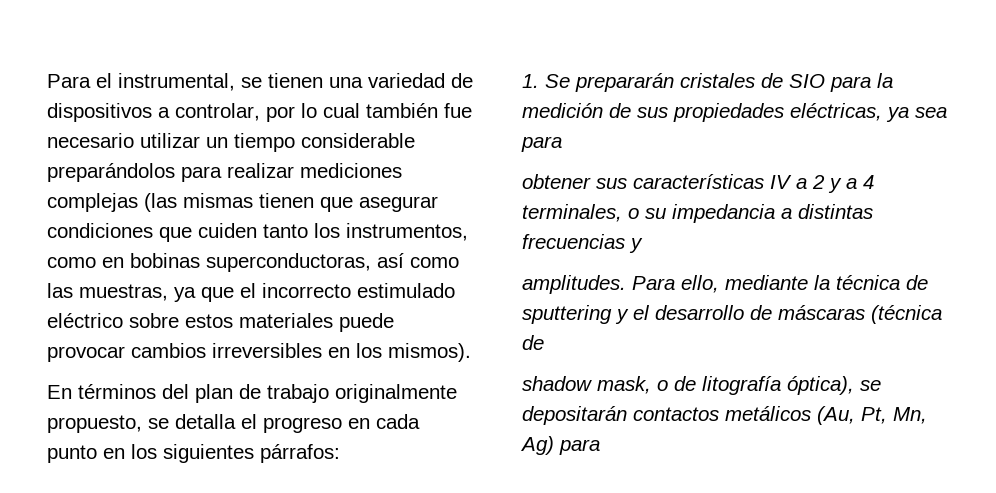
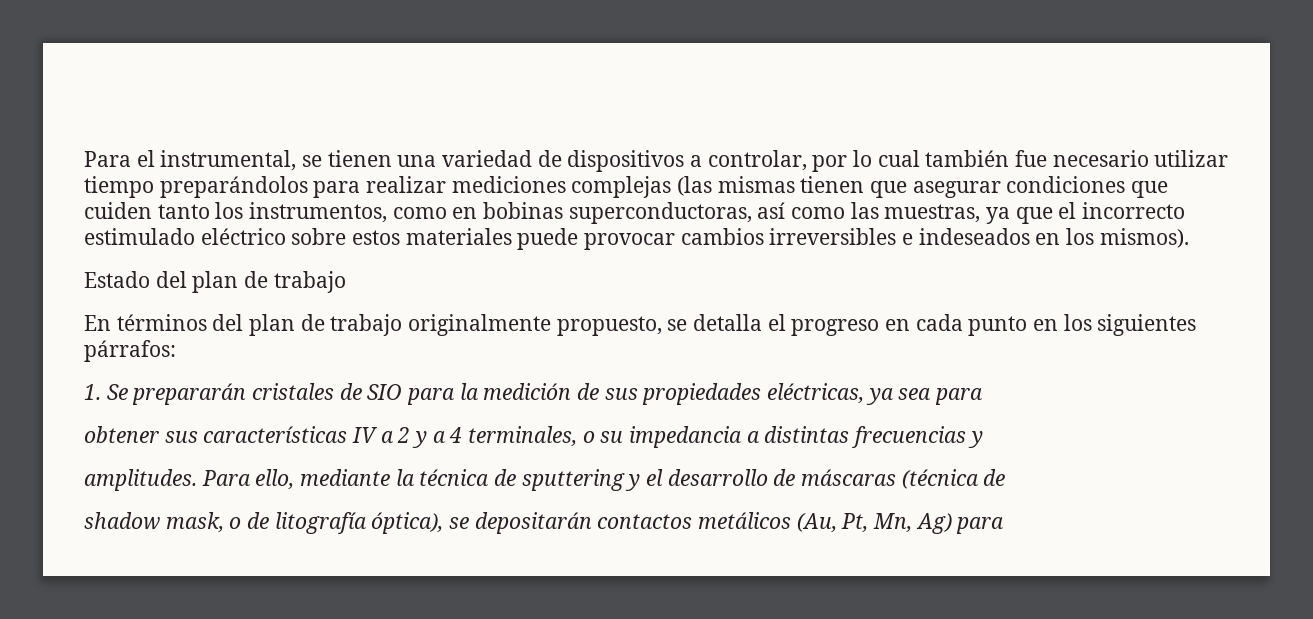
- Para el instrumental, se tienen una variedad de dispositivos a controlar, por lo cual también fue necesario utilizar un tiempo considerable preparándolos para realizar mediciones complejas (las mismas tienen que asegurar condiciones que cuiden tanto los instrumentos, como en bobinas superconductoras, así como las muestras, ya que el incorrecto estimulado eléctrico sobre estos materiales puede provocar cambios irreversibles en los mismos).
+ Para el instrumental, se tienen una variedad de dispositivos a controlar, por lo cual también fue necesario utilizar tiempo preparándolos para realizar mediciones complejas (las mismas tienen que asegurar condiciones que cuiden tanto los instrumentos, como en bobinas superconductoras, así como las muestras, ya que el incorrecto estimulado eléctrico sobre estos materiales puede provocar cambios irreversibles e indeseados en los mismos).
+ Estado del plan de trabajo

